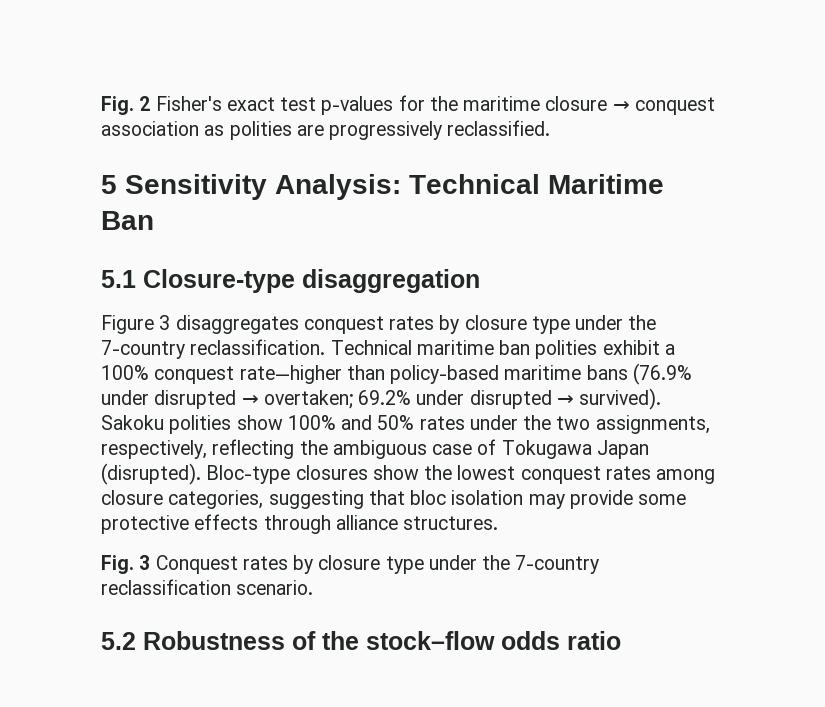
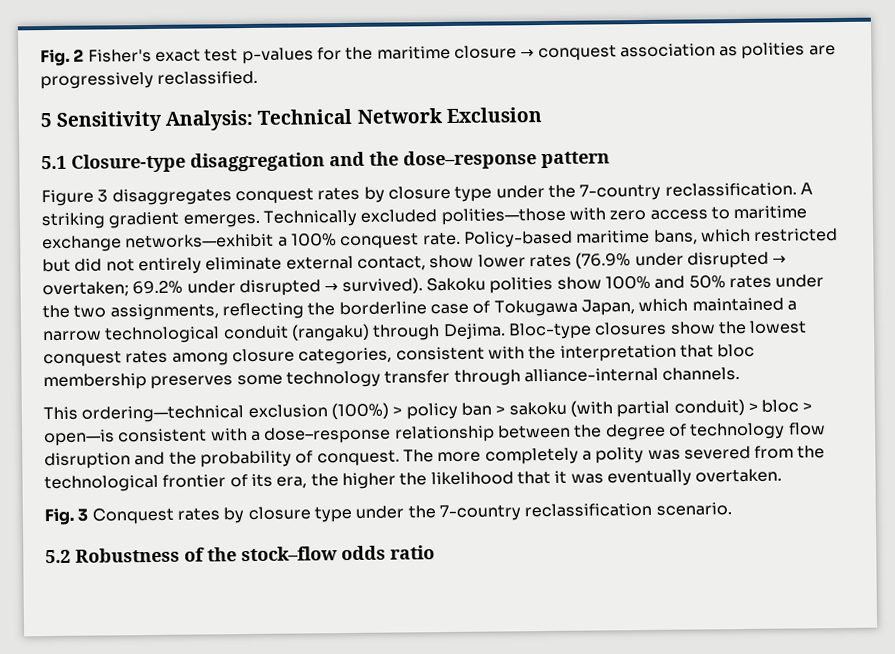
- 5 Sensitivity Analysis: Technical Maritime Ban
+ 5 Sensitivity Analysis: Technical Network Exclusion
- 5.1 Closure-type disaggregation
+ 5.1 Closure-type disaggregation and the dose–response pattern
- Technical maritime ban polities exhibit a 100% conquest rate—higher than policy-based maritime bans (76.9% under disrupted → overtaken; 69.2% under disrupted → survived).
+ A striking gradient emerges. Technically excluded polities—those with zero access to maritime exchange networks—exhibit a 100% conquest rate. Policy-based maritime bans, which restricted but did not entirely eliminate external contact, show lower rates (76.9% under disrupted → overtaken; 69.2% under disrupted → survived).
- Sakoku polities show 100% and 50% rates under the two assignments, respectively, reflecting the ambiguous case of Tokugawa Japan (disrupted).
+ Sakoku polities show 100% and 50% rates under the two assignments, reflecting the borderline case of Tokugawa Japan, which maintained a narrow technological conduit (rangaku) through Dejima.
- Bloc-type closures show the lowest conquest rates among closure categories, suggesting that bloc isolation may provide some protective effects through alliance structures.
+ Bloc-type closures show the lowest conquest rates among closure categories, consistent with the interpretation that bloc membership preserves some technology transfer through alliance-internal channels.
+ This ordering—technical exclusion (100%) > policy ban > sakoku (with partial conduit) > bloc > open—is consistent with a dose–response relationship between the degree of technology flow disruption and the probability of conquest. The more completely a polity was severed from the technological frontier of its era, the higher the likelihood that it was eventually overtaken.

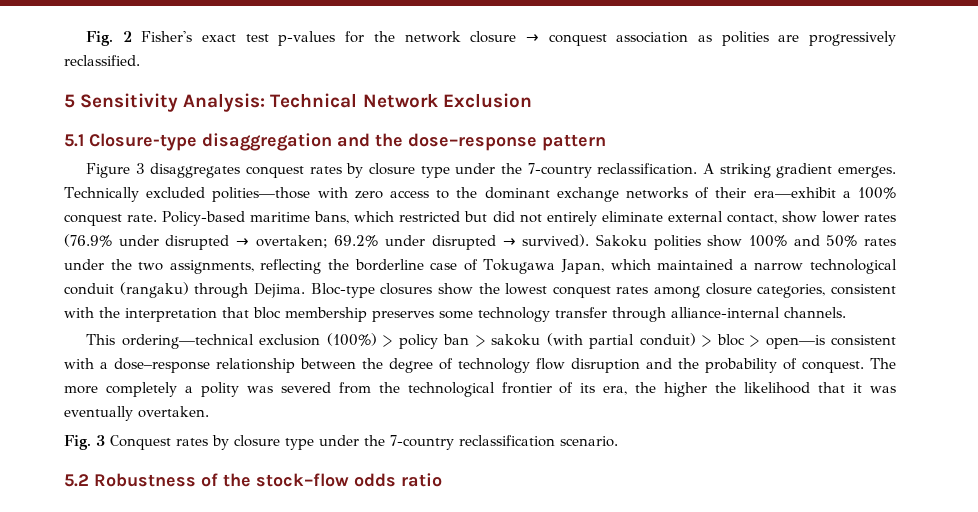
- Fig. 2 Fisher's exact test p-values for the maritime closure → conquest association as polities are progressively reclassified.
+ Fig. 2 Fisher's exact test p-values for the network closure → conquest association as polities are progressively reclassified.
- Technically excluded polities—those with zero access to maritime exchange networks—exhibit a 100% conquest rate.
+ Technically excluded polities—those with zero access to the dominant exchange networks of their era—exhibit a 100% conquest rate.

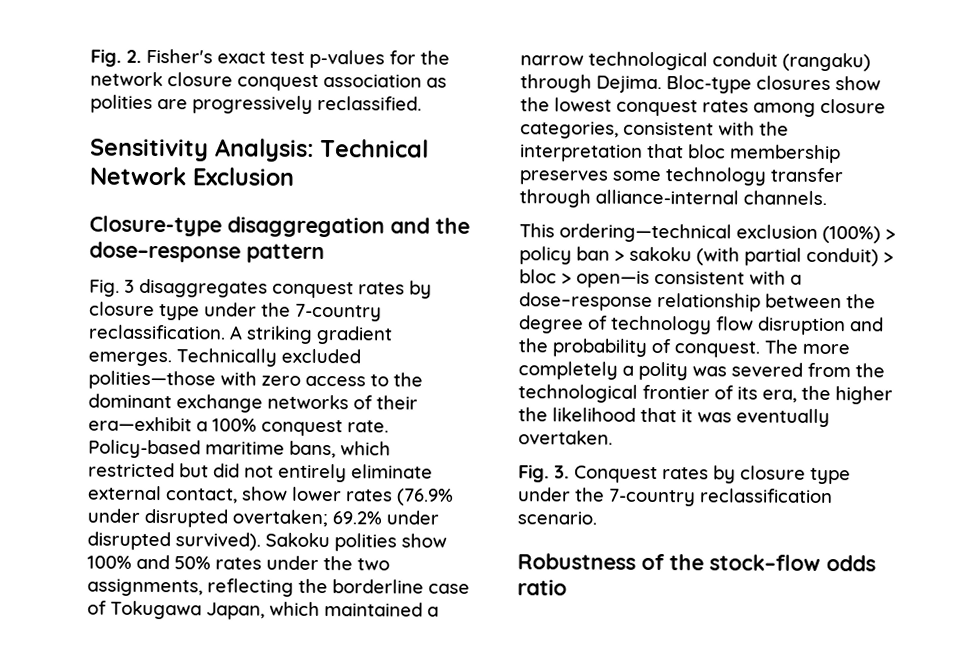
- Fig. 2 Fisher's exact test p-values for the network closure → conquest association as polities are progressively reclassified.
+ Fig. 2. Fisher's exact test p-values for the network closure conquest association as polities are progressively reclassified.
- 5 Sensitivity Analysis: Technical Network Exclusion
+ Sensitivity Analysis: Technical Network Exclusion
- 5.1 Closure-type disaggregation and the dose–response pattern
+ Closure-type disaggregation and the dose–response pattern
- Figure 3 disaggregates conquest rates by closure type under the 7-country reclassification.
+ Fig. 3 disaggregates conquest rates by closure type under the 7-country reclassification.
- Policy-based maritime bans, which restricted but did not entirely eliminate external contact, show lower rates (76.9% under disrupted → overtaken; 69.2% under disrupted → survived).
+ Policy-based maritime bans, which restricted but did not entirely eliminate external contact, show lower rates (76.9% under disrupted overtaken; 69.2% under disrupted survived).
- Fig. 3 Conquest rates by closure type under the 7-country reclassification scenario.
+ Fig. 3. Conquest rates by closure type under the 7-country reclassification scenario.
- 5.2 Robustness of the stock–flow odds ratio
+ Robustness of the stock–flow odds ratio

